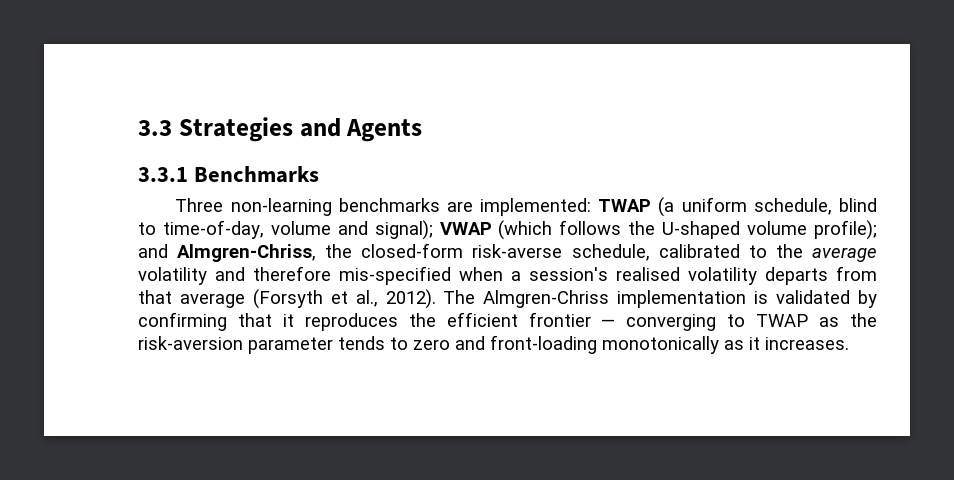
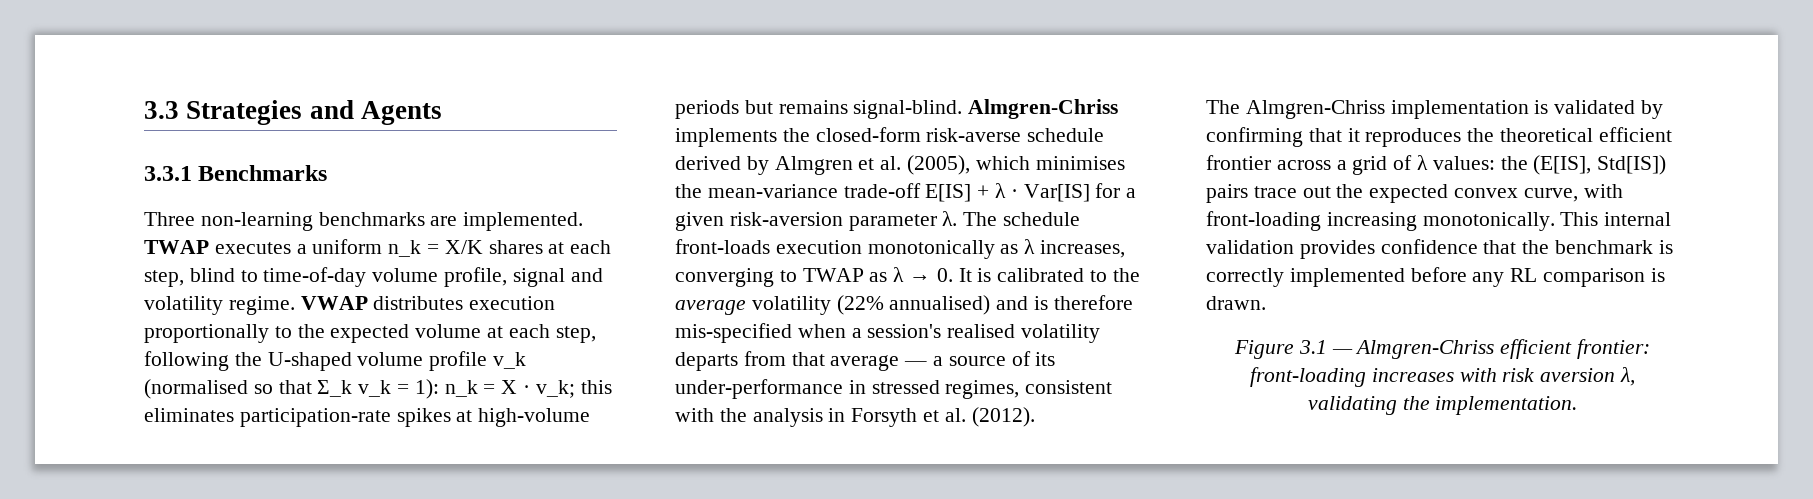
- Three non-learning benchmarks are implemented: TWAP (a uniform schedule, blind to time-of-day, volume and signal); VWAP (which follows the U-shaped volume profile); and Almgren-Chriss, the closed-form risk-averse schedule, calibrated to the average volatility and therefore mis-specified when a session's realised volatility departs from that average (Forsyth et al., 2012). The Almgren-Chriss implementation is validated by confirming that it reproduces the efficient frontier — converging to TWAP as the risk-aversion parameter tends to zero and front-loading monotonically as it increases.
+ Three non-learning benchmarks are implemented. TWAP executes a uniform n_k = X/K shares at each step, blind to time-of-day volume profile, signal and volatility regime. VWAP distributes execution proportionally to the expected volume at each step, following the U-shaped volume profile v_k (normalised so that Σ_k v_k = 1): n_k = X · v_k; this eliminates participation-rate spikes at high-volume periods but remains signal-blind. Almgren-Chriss implements the closed-form risk-averse schedule derived by Almgren et al. (2005), which minimises the mean-variance trade-off E[IS] + λ · Var[IS] for a given risk-aversion parameter λ. The schedule front-loads execution monotonically as λ increases, converging to TWAP as λ → 0. It is calibrated to the average volatility (22% annualised) and is therefore mis-specified when a session's realised volatility departs from that average — a source of its under-performance in stressed regimes, consistent with the analysis in Forsyth et al. (2012).
+ The Almgren-Chriss implementation is validated by confirming that it reproduces the theoretical efficient frontier across a grid of λ values: the (E[IS], Std[IS]) pairs trace out the expected convex curve, with front-loading increasing monotonically. This internal validation provides confidence that the benchmark is correctly implemented before any RL comparison is drawn.
+ Figure 3.1 — Almgren-Chriss efficient frontier: front-loading increases with risk aversion λ, validating the implementation.

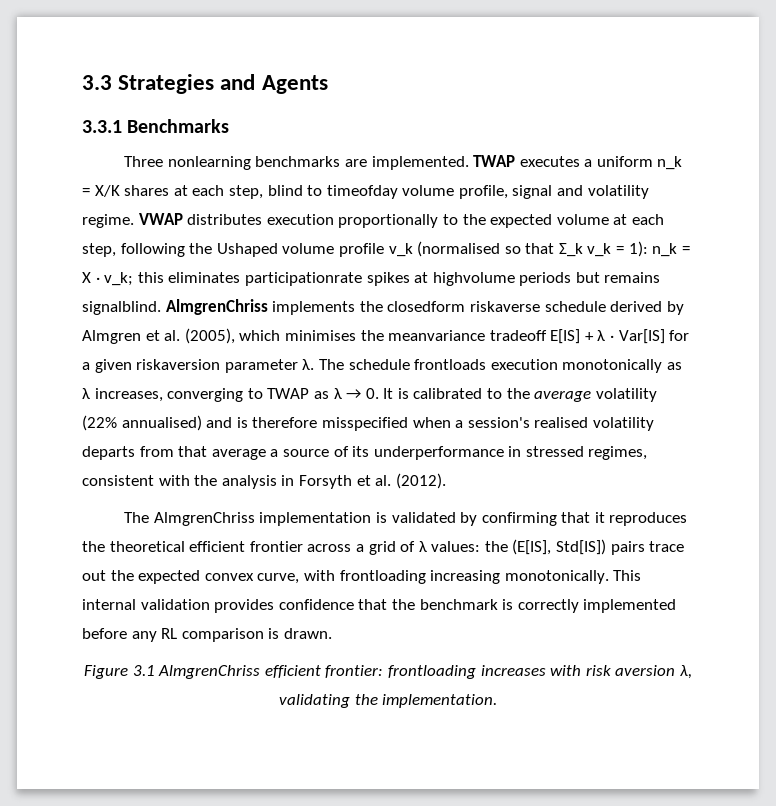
- Three non-learning benchmarks are implemented.
+ Three nonlearning benchmarks are implemented.
- TWAP executes a uniform n_k = X/K shares at each step, blind to time-of-day volume profile, signal and volatility regime.
+ TWAP executes a uniform n_k = X/K shares at each step, blind to timeofday volume profile, signal and volatility regime.
- VWAP distributes execution proportionally to the expected volume at each step, following the U-shaped volume profile v_k (normalised so that Σ_k v_k = 1): n_k = X · v_k; this eliminates participation-rate spikes at high-volume periods but remains signal-blind. Almgren-Chriss implements the closed-form risk-averse schedule derived by Almgren et al. (2005), which minimises the mean-variance trade-off E[IS] + λ · Var[IS] for a given risk-aversion parameter λ.
+ VWAP distributes execution proportionally to the expected volume at each step, following the Ushaped volume profile v_k (normalised so that Σ_k v_k = 1): n_k = X · v_k; this eliminates participationrate spikes at highvolume periods but remains signalblind. AlmgrenChriss implements the closedform riskaverse schedule derived by Almgren et al. (2005), which minimises the meanvariance tradeoff E[IS] + λ · Var[IS] for a given riskaversion parameter λ.
- The schedule front-loads execution monotonically as λ increases, converging to TWAP as λ → 0. It is calibrated to the average volatility (22% annualised) and is therefore mis-specified when a session's realised volatility departs from that average — a source of its under-performance in stressed regimes, consistent with the analysis in Forsyth et al. (2012).
+ The schedule frontloads execution monotonically as λ increases, converging to TWAP as λ → 0. It is calibrated to the average volatility (22% annualised) and is therefore misspecified when a session's realised volatility departs from that average a source of its underperformance in stressed regimes, consistent with the analysis in Forsyth et al. (2012).
- The Almgren-Chriss implementation is validated by confirming that it reproduces the theoretical efficient frontier across a grid of λ values: the (E[IS], Std[IS]) pairs trace out the expected convex curve, with front-loading increasing monotonically.
+ The AlmgrenChriss implementation is validated by confirming that it reproduces the theoretical efficient frontier across a grid of λ values: the (E[IS], Std[IS]) pairs trace out the expected convex curve, with frontloading increasing monotonically.
- Figure 3.1 — Almgren-Chriss efficient frontier: front-loading increases with risk aversion λ, validating the implementation.
+ Figure 3.1 AlmgrenChriss efficient frontier: frontloading increases with risk aversion λ, validating the implementation.

